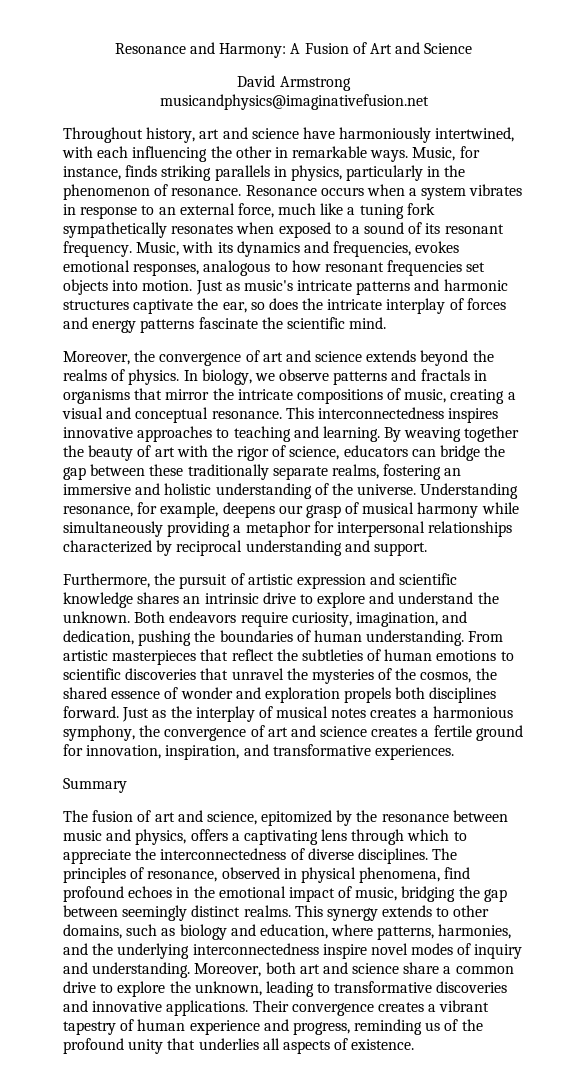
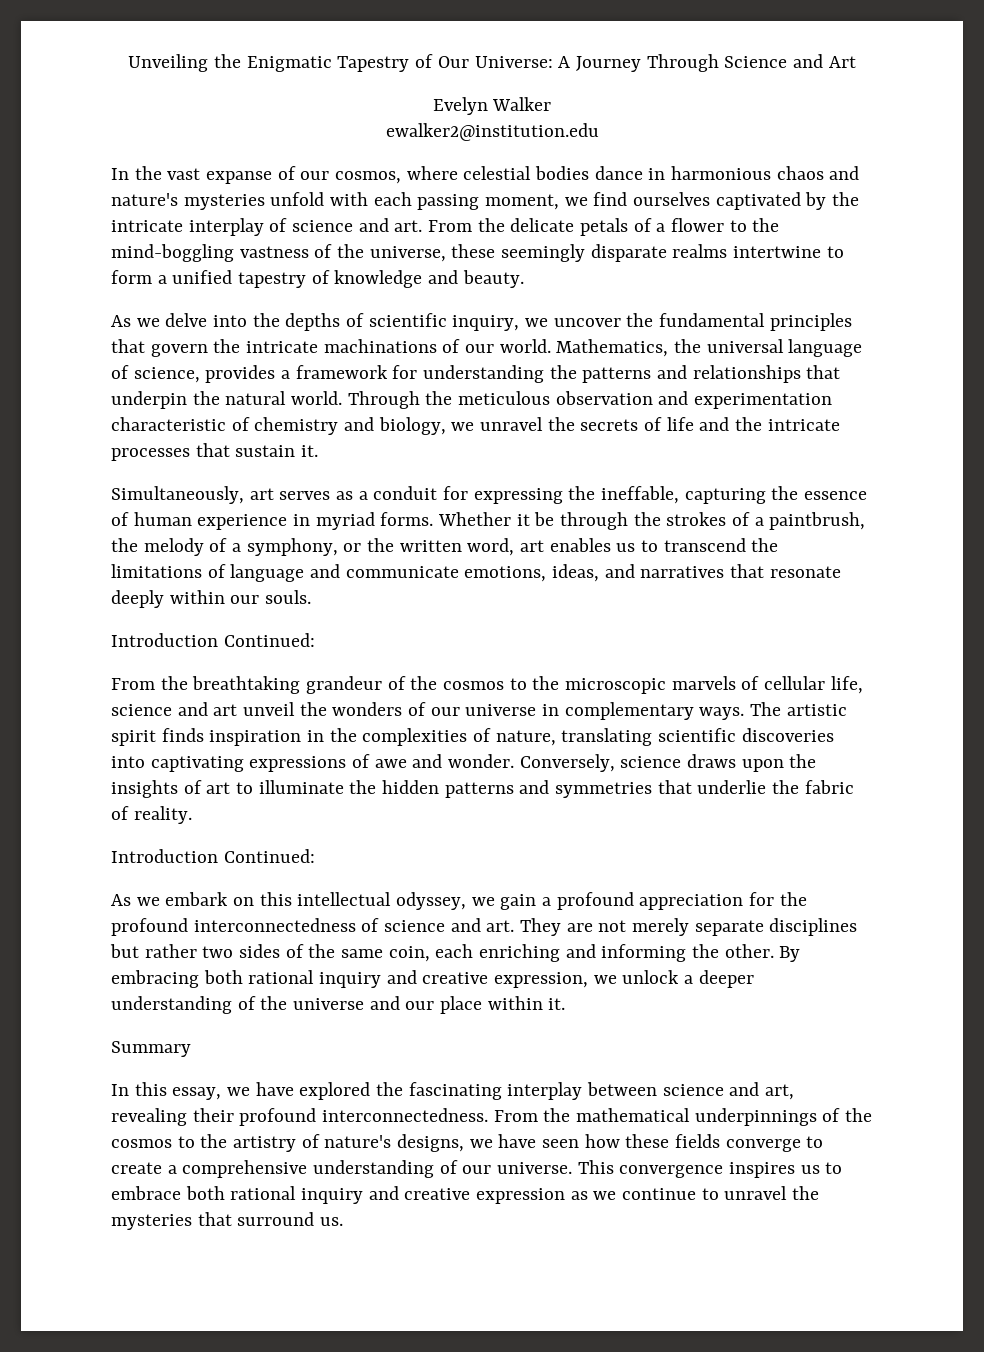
- Resonance and Harmony: A Fusion of Art and Science
- David Armstrong
- musicandphysics@imaginativefusion.net
- Throughout history, art and science have harmoniously intertwined, with each influencing the other in remarkable ways. Music, for instance, finds striking parallels in physics, particularly in the phenomenon of resonance. Resonance occurs when a system vibrates in response to an external force, much like a tuning fork sympathetically resonates when exposed to a sound of its resonant frequency. Music, with its dynamics and frequencies, evokes emotional responses, analogous to how resonant frequencies set objects into motion. Just as music's intricate patterns and harmonic structures captivate the ear, so does the intricate interplay of forces and energy patterns fascinate the scientific mind.
- Moreover, the convergence of art and science extends beyond the realms of physics. In biology, we observe patterns and fractals in organisms that mirror the intricate compositions of music, creating a visual and conceptual resonance. This interconnectedness inspires innovative approaches to teaching and learning. By weaving together the beauty of art with the rigor of science, educators can bridge the gap between these traditionally separate realms, fostering an immersive and holistic understanding of the universe. Understanding resonance, for example, deepens our grasp of musical harmony while simultaneously providing a metaphor for interpersonal relationships characterized by reciprocal understanding and support.
- Furthermore, the pursuit of artistic expression and scientific knowledge shares an intrinsic drive to explore and understand the unknown. Both endeavors require curiosity, imagination, and dedication, pushing the boundaries of human understanding. From artistic masterpieces that reflect the subtleties of human emotions to scientific discoveries that unravel the mysteries of the cosmos, the shared essence of wonder and exploration propels both disciplines forward. Just as the interplay of musical notes creates a harmonious symphony, the convergence of art and science creates a fertile ground for innovation, inspiration, and transformative experiences.
+ Unveiling the Enigmatic Tapestry of Our Universe: A Journey Through Science and Art
+ Evelyn Walker
+ ewalker2@institution.edu
+ In the vast expanse of our cosmos, where celestial bodies dance in harmonious chaos and nature's mysteries unfold with each passing moment, we find ourselves captivated by the intricate interplay of science and art. From the delicate petals of a flower to the mind-boggling vastness of the universe, these seemingly disparate realms intertwine to form a unified tapestry of knowledge and beauty.
+ As we delve into the depths of scientific inquiry, we uncover the fundamental principles that govern the intricate machinations of our world. Mathematics, the universal language of science, provides a framework for understanding the patterns and relationships that underpin the natural world. Through the meticulous observation and experimentation characteristic of chemistry and biology, we unravel the secrets of life and the intricate processes that sustain it.
+ Simultaneously, art serves as a conduit for expressing the ineffable, capturing the essence of human experience in myriad forms. Whether it be through the strokes of a paintbrush, the melody of a symphony, or the written word, art enables us to transcend the limitations of language and communicate emotions, ideas, and narratives that resonate deeply within our souls.
+ Introduction Continued:
+ From the breathtaking grandeur of the cosmos to the microscopic marvels of cellular life, science and art unveil the wonders of our universe in complementary ways. The artistic spirit finds inspiration in the complexities of nature, translating scientific discoveries into captivating expressions of awe and wonder. Conversely, science draws upon the insights of art to illuminate the hidden patterns and symmetries that underlie the fabric of reality.
+ Introduction Continued:
+ As we embark on this intellectual odyssey, we gain a profound appreciation for the profound interconnectedness of science and art. They are not merely separate disciplines but rather two sides of the same coin, each enriching and informing the other. By embracing both rational inquiry and creative expression, we unlock a deeper understanding of the universe and our place within it.
  Summary
- The fusion of art and science, epitomized by the resonance between music and physics, offers a captivating lens through which to appreciate the interconnectedness of diverse disciplines. The principles of resonance, observed in physical phenomena, find profound echoes in the emotional impact of music, bridging the gap between seemingly distinct realms. This synergy extends to other domains, such as biology and education, where patterns, harmonies, and the underlying interconnectedness inspire novel modes of inquiry and understanding. Moreover, both art and science share a common drive to explore the unknown, leading to transformative discoveries and innovative applications. Their convergence creates a vibrant tapestry of human experience and progress, reminding us of the profound unity that underlies all aspects of existence.
+ In this essay, we have explored the fascinating interplay between science and art, revealing their profound interconnectedness. From the mathematical underpinnings of the cosmos to the artistry of nature's designs, we have seen how these fields converge to create a comprehensive understanding of our universe. This convergence inspires us to embrace both rational inquiry and creative expression as we continue to unravel the mysteries that surround us.

